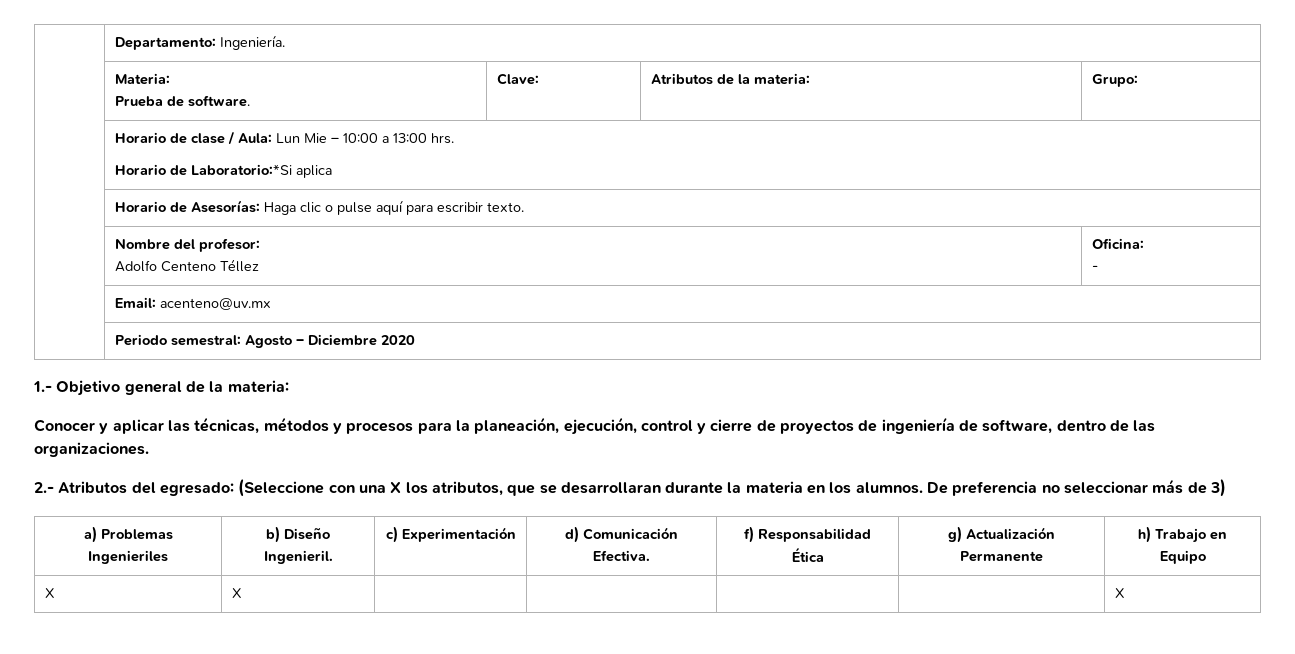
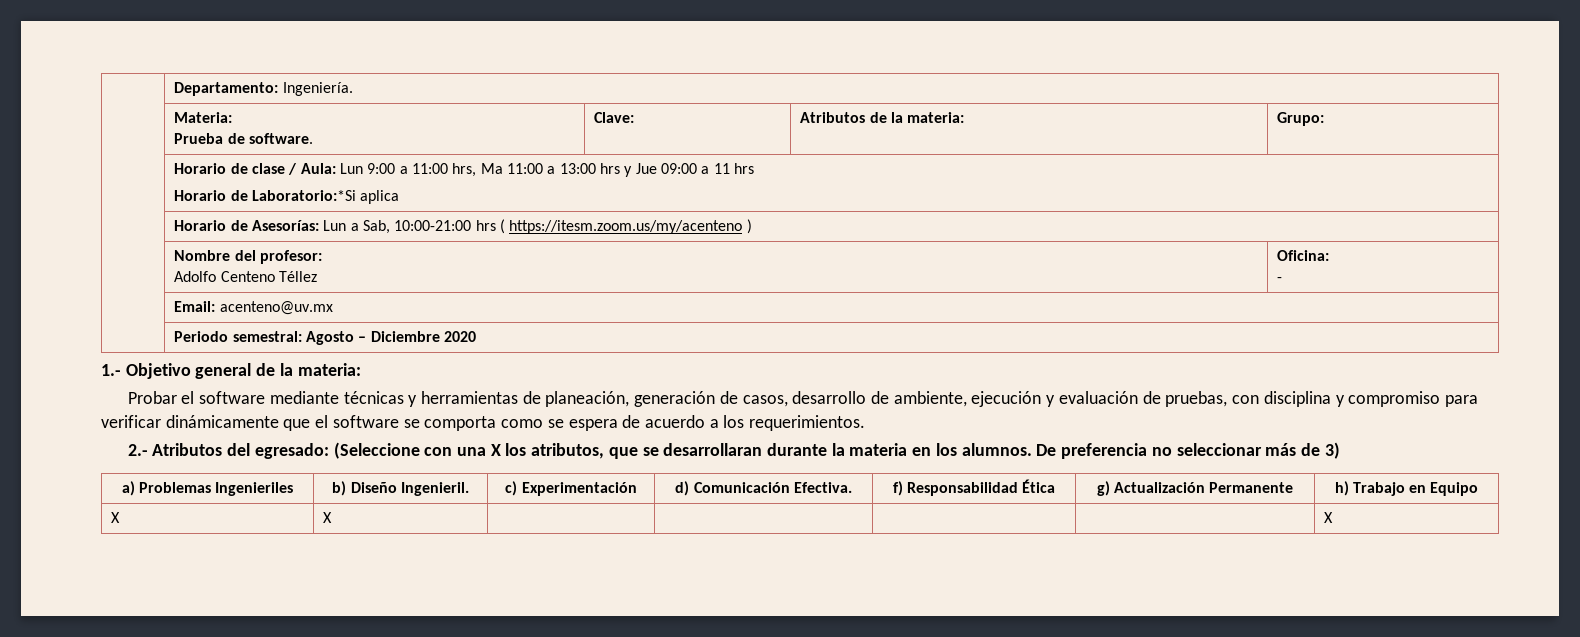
- | Horario de clase / Aula: Lun Mie – 10:00 a 13:00 hrs.
+ | Horario de clase / Aula: Lun 9:00 a 11:00 hrs, Ma 11:00 a 13:00 hrs y Jue 09:00 a 11 hrs
- | Horario de Asesorías: Haga clic o pulse aquí para escribir texto.
+ | Horario de Asesorías: Lun a Sab, 10:00-21:00 hrs ( https://itesm.zoom.us/my/acenteno )
- Conocer y aplicar las técnicas, métodos y procesos para la planeación, ejecución, control y cierre de proyectos de ingeniería de software, dentro de las organizaciones.
+ Probar el software mediante técnicas y herramientas de planeación, generación de casos, desarrollo de ambiente, ejecución y evaluación de pruebas, con disciplina y compromiso para verificar dinámicamente que el software se comporta como se espera de acuerdo a los requerimientos.

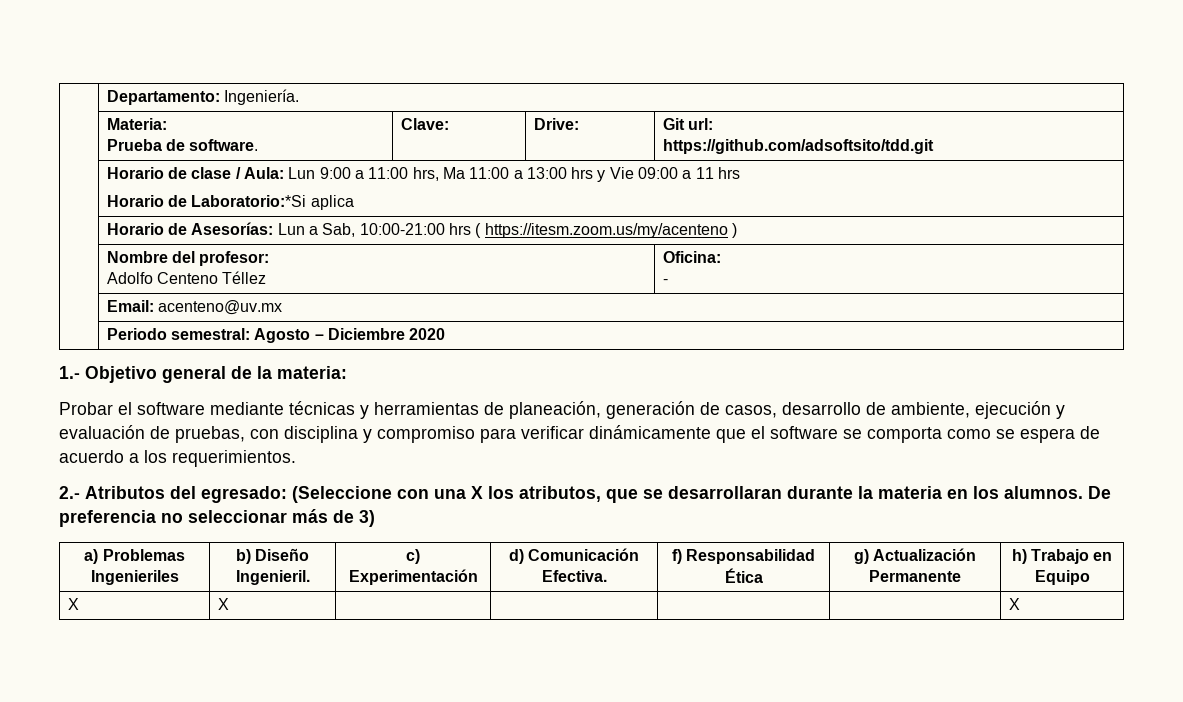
  | Materia:
- Prueba de software. | Clave: | Atributos de la materia: | Grupo:
+ Prueba de software. | Clave: | Drive: | Git url:
+ https://github.com/adsoftsito/tdd.git
- | Horario de clase / Aula: Lun 9:00 a 11:00 hrs, Ma 11:00 a 13:00 hrs y Jue 09:00 a 11 hrs
+ | Horario de clase / Aula: Lun 9:00 a 11:00 hrs, Ma 11:00 a 13:00 hrs y Vie 09:00 a 11 hrs

